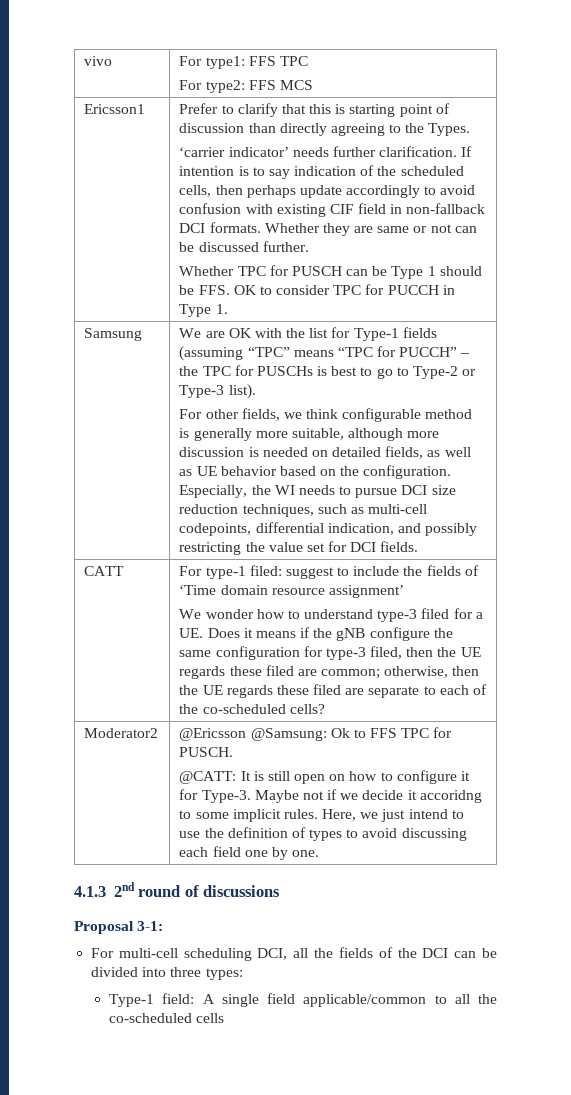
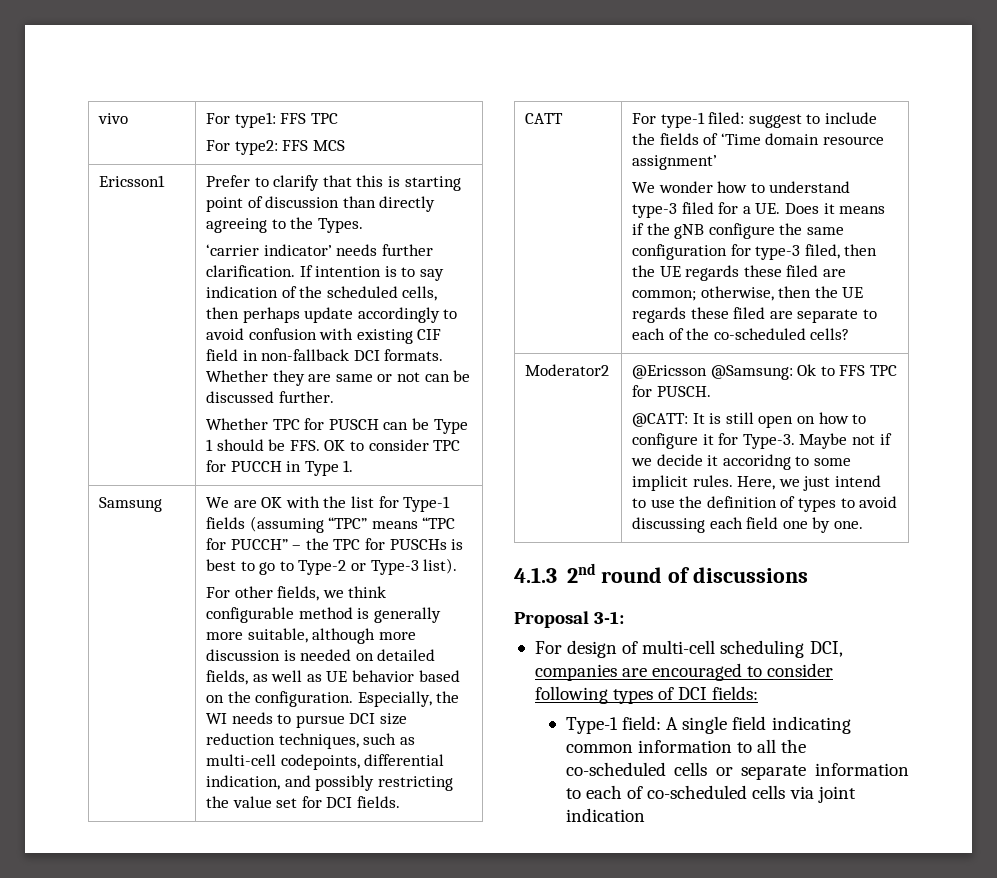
- For multi-cell scheduling DCI, all the fields of the DCI can be divided into three types:
+ For design of multi-cell scheduling DCI, companies are encouraged to consider following types of DCI fields:
- Type-1 field: A single field applicable/common to all the co-scheduled cells
+ Type-1 field: A single field indicating common information to all the co-scheduled cells or separate information to each of co-scheduled cells via joint indication

